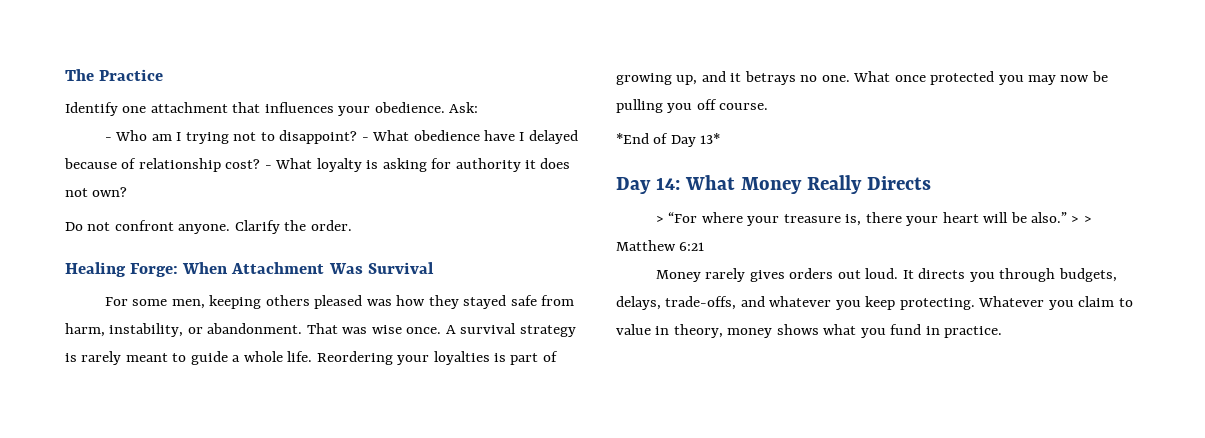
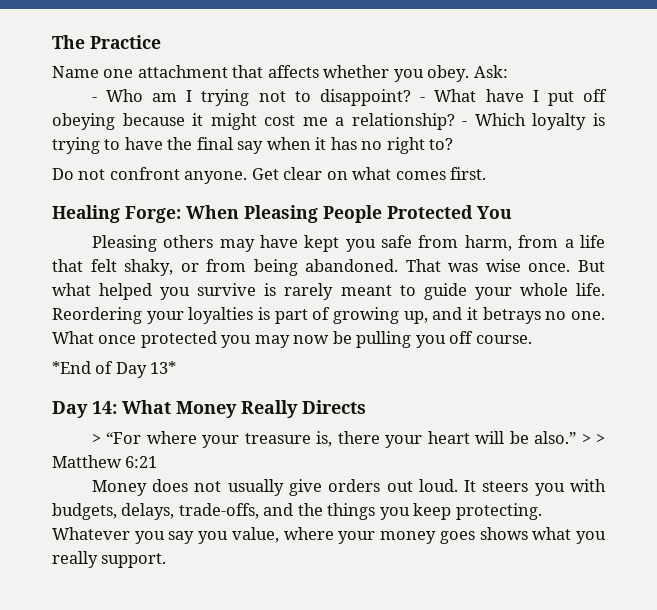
- Identify one attachment that influences your obedience.
+ Name one attachment that affects whether you obey.
- - What obedience have I delayed because of relationship cost? - What loyalty is asking for authority it does not own?
- Do not confront anyone. Clarify the order.
- Healing Forge: When Attachment Was Survival
- For some men, keeping others pleased was how they stayed safe from harm, instability, or abandonment. That was wise once. A survival strategy is rarely meant to guide a whole life.
+ - What have I put off obeying because it might cost me a relationship? - Which loyalty is trying to have the final say when it has no right to?
+ Do not confront anyone. Get clear on what comes first.
+ Healing Forge: When Pleasing People Protected You
+ Pleasing others may have kept you safe from harm, from a life that felt shaky, or from being abandoned. That was wise once. But what helped you survive is rarely meant to guide your whole life.
- Money rarely gives orders out loud.
+ Money does not usually give orders out loud.
- It directs you through budgets, delays, trade-offs, and whatever you keep protecting.
+ It steers you with budgets, delays, trade-offs, and the things you keep protecting.
- Whatever you claim to value in theory, money shows what you fund in practice.
+ Whatever you say you value, where your money goes shows what you really support.

